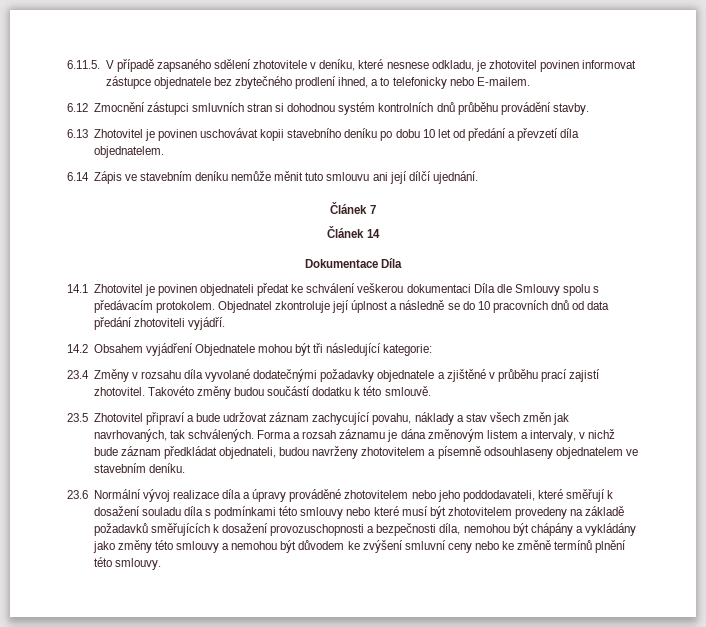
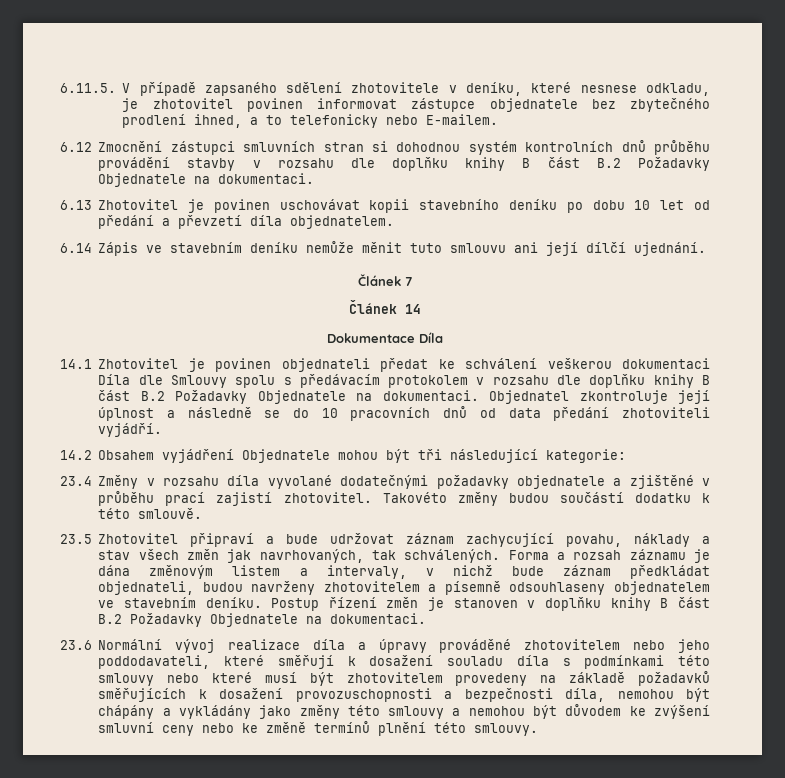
- 6.12 Zmocnění zástupci smluvních stran si dohodnou systém kontrolních dnů průběhu provádění stavby.
+ 6.12 Zmocnění zástupci smluvních stran si dohodnou systém kontrolních dnů průběhu provádění stavby v rozsahu dle doplňku knihy B část B.2 Požadavky Objednatele na dokumentaci.
- 14.1 Zhotovitel je povinen objednateli předat ke schválení veškerou dokumentaci Díla dle Smlouvy spolu s předávacím protokolem.
+ 14.1 Zhotovitel je povinen objednateli předat ke schválení veškerou dokumentaci Díla dle Smlouvy spolu s předávacím protokolem v rozsahu dle doplňku knihy B část B.2 Požadavky Objednatele na dokumentaci.
+ Postup řízení změn je stanoven v doplňku knihy B část B.2 Požadavky Objednatele na dokumentaci.

